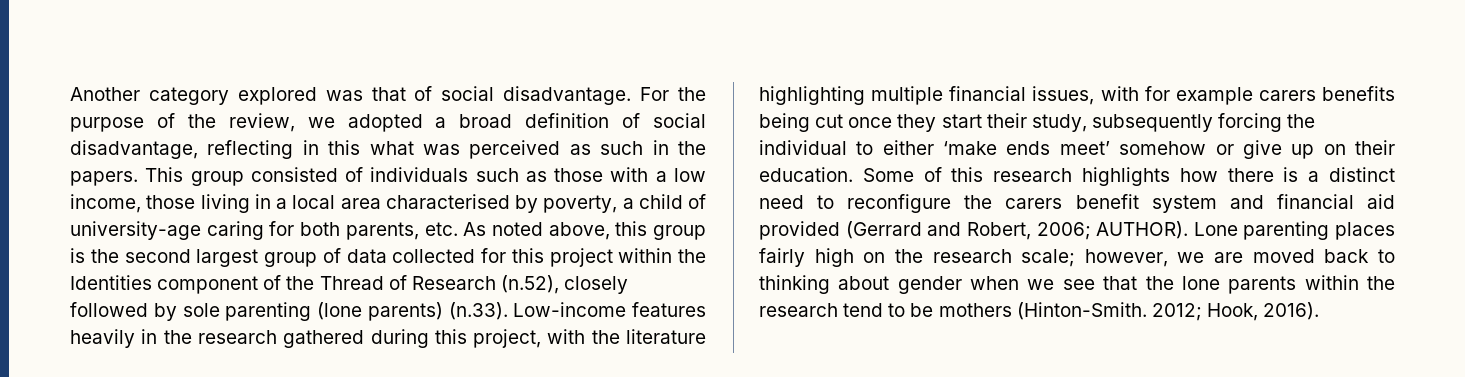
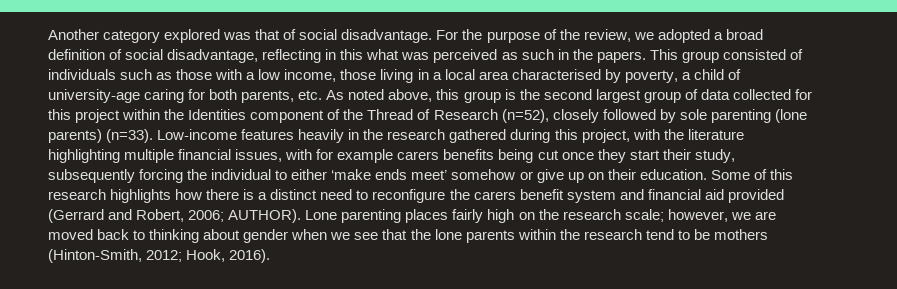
- This group consisted of individuals such as those with a low income, those living in a local area characterised by poverty, a child of university-age caring for both parents, etc. As noted above, this group is the second largest group of data collected for this project within the Identities component of the Thread of Research (n.52), closely followed by sole parenting (lone parents) (n.33). Low-income features heavily in the research gathered during this project, with the literature highlighting multiple financial issues, with for example carers benefits being cut once they start their study, subsequently forcing the individual to either ‘make ends meet’ somehow or give up on their education.
+ This group consisted of individuals such as those with a low income, those living in a local area characterised by poverty, a child of university-age caring for both parents, etc. As noted above, this group is the second largest group of data collected for this project within the Identities component of the Thread of Research (n=52), closely followed by sole parenting (lone parents) (n=33). Low-income features heavily in the research gathered during this project, with the literature highlighting multiple financial issues, with for example carers benefits being cut once they start their study, subsequently forcing the individual to either ‘make ends meet’ somehow or give up on their education.
- Lone parenting places fairly high on the research scale; however, we are moved back to thinking about gender when we see that the lone parents within the research tend to be mothers (Hinton-Smith. 2012; Hook, 2016).
+ Lone parenting places fairly high on the research scale; however, we are moved back to thinking about gender when we see that the lone parents within the research tend to be mothers (Hinton-Smith, 2012; Hook, 2016).

